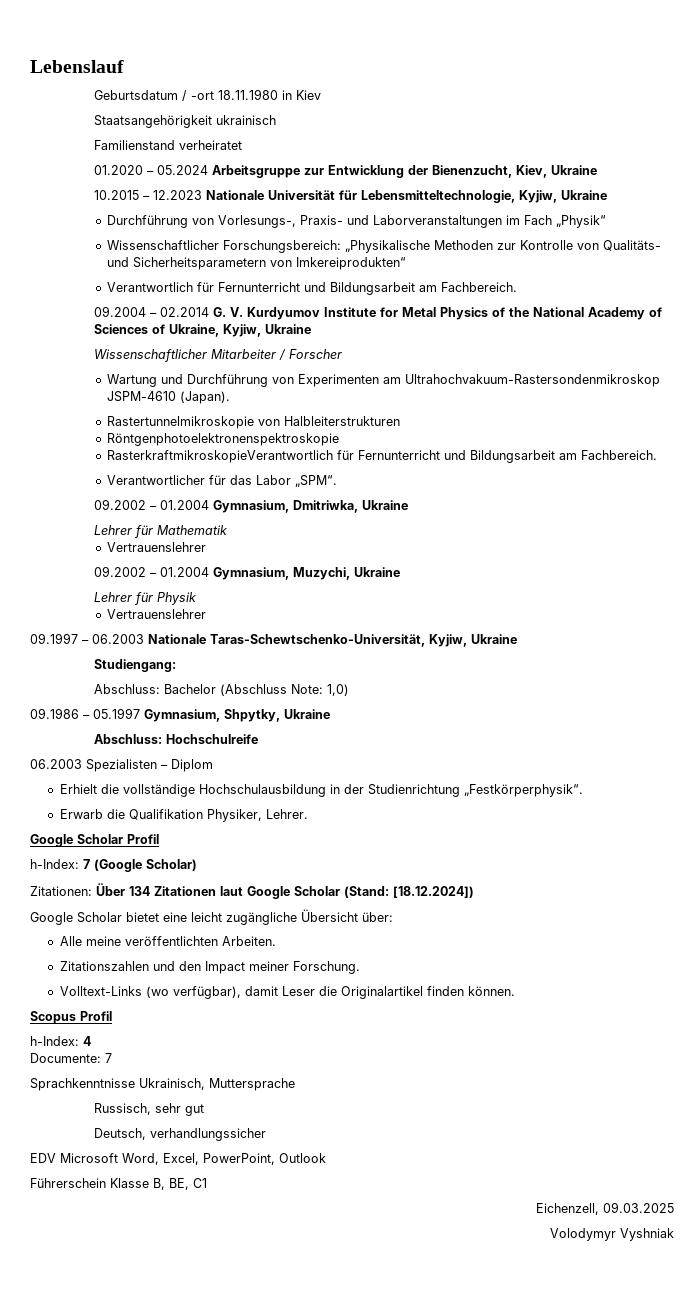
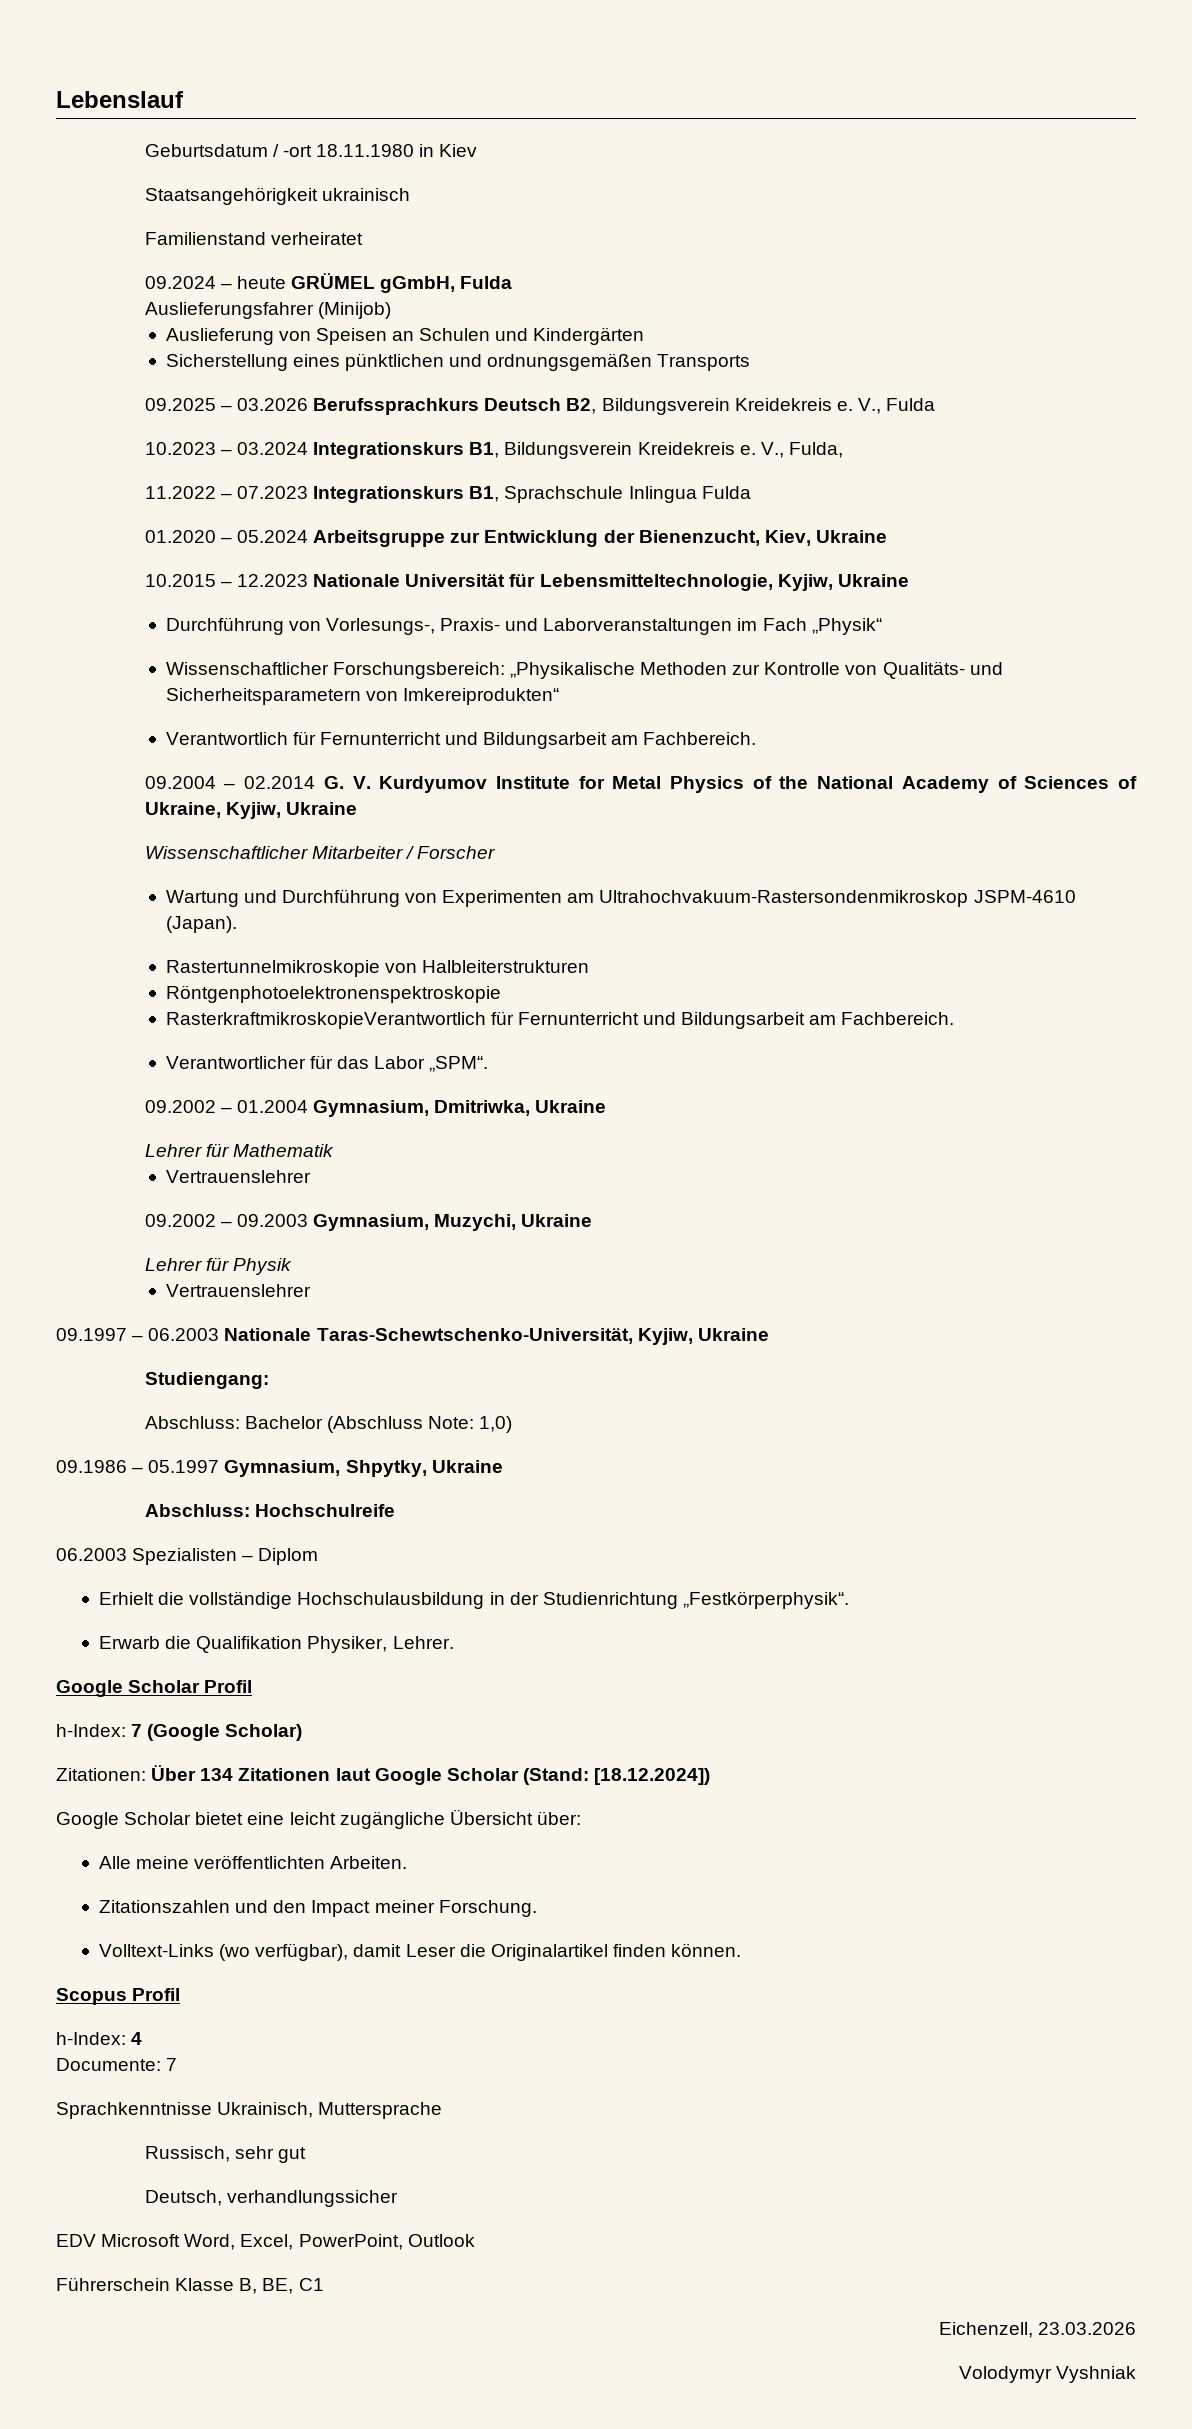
+ 09.2024 – heute GRÜMEL gGmbH, Fulda
+ Auslieferungsfahrer (Minijob)
+ Auslieferung von Speisen an Schulen und Kindergärten
+ Sicherstellung eines pünktlichen und ordnungsgemäßen Transports
+ 09.2025 – 03.2026 Berufssprachkurs Deutsch B2, Bildungsverein Kreidekreis e. V., Fulda
+ 10.2023 – 03.2024 Integrationskurs B1, Bildungsverein Kreidekreis e. V., Fulda,
+ 11.2022 – 07.2023 Integrationskurs B1, Sprachschule Inlingua Fulda
- 09.2002 – 01.2004 Gymnasium, Muzychi, Ukraine
+ 09.2002 – 09.2003 Gymnasium, Muzychi, Ukraine
- Eichenzell, 09.03.2025
+ Eichenzell, 23.03.2026

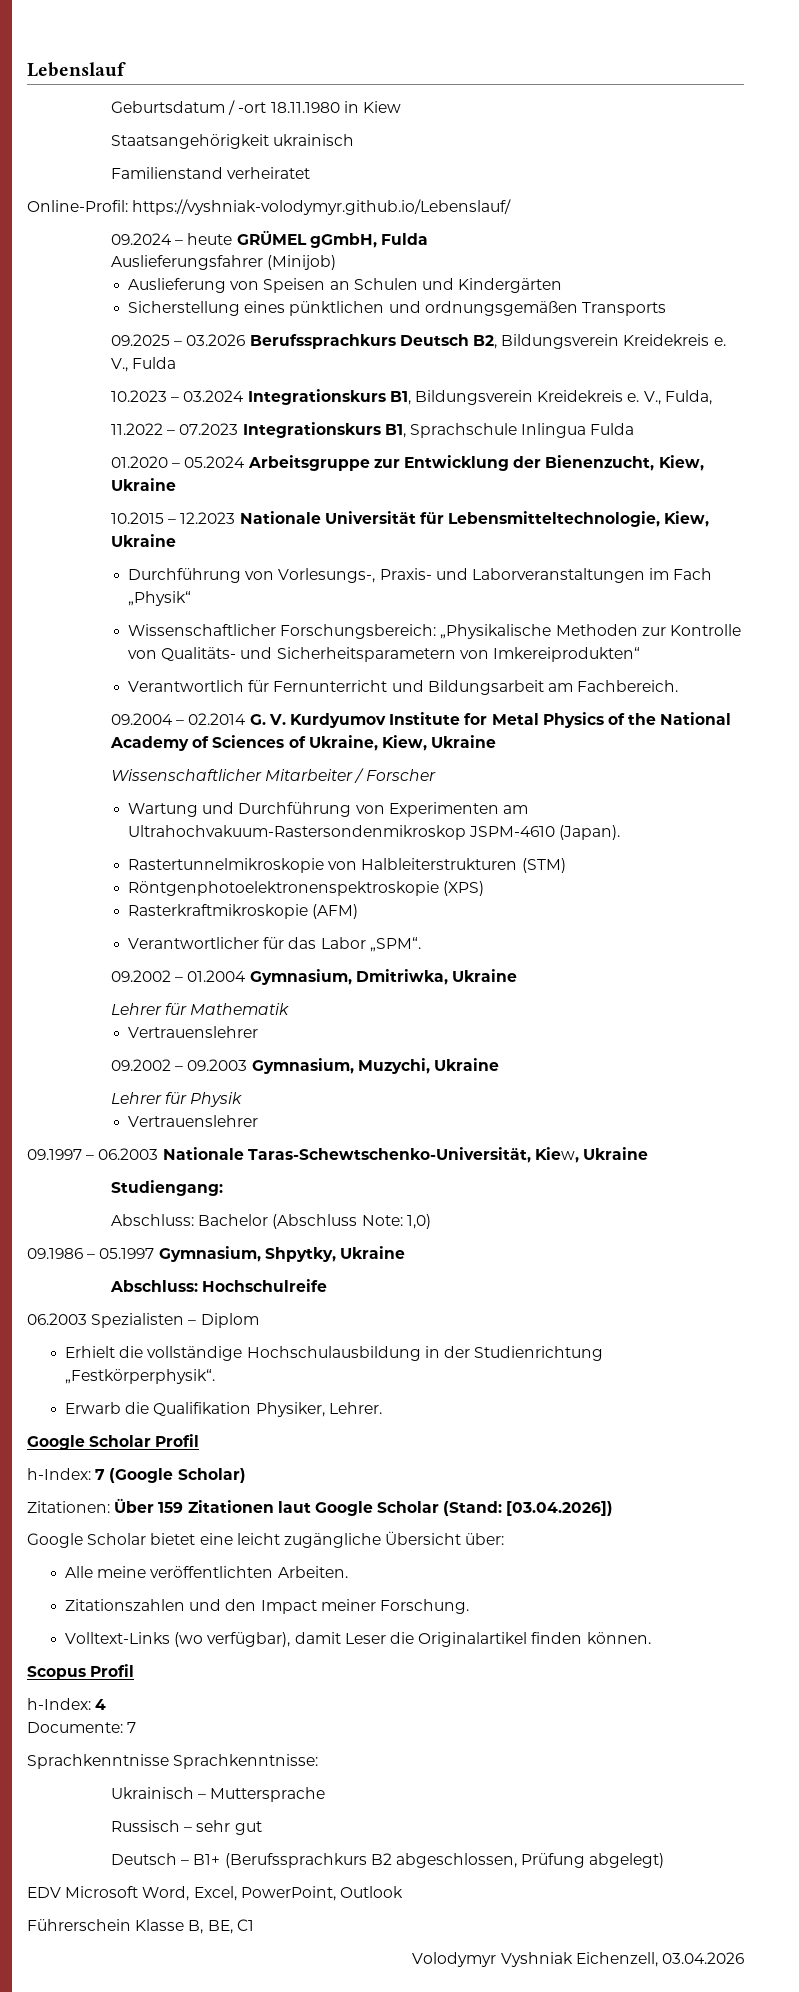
- Geburtsdatum / -ort 18.11.1980 in Kiev
+ Geburtsdatum / -ort 18.11.1980 in Kiew
+ Online-Profil: https://vyshniak-volodymyr.github.io/Lebenslauf/
- 01.2020 – 05.2024 Arbeitsgruppe zur Entwicklung der Bienenzucht, Kiev, Ukraine
+ 01.2020 – 05.2024 Arbeitsgruppe zur Entwicklung der Bienenzucht, Kiew, Ukraine
- 10.2015 – 12.2023 Nationale Universität für Lebensmitteltechnologie, Kyjiw, Ukraine
+ 10.2015 – 12.2023 Nationale Universität für Lebensmitteltechnologie, Kiew, Ukraine
- 09.2004 – 02.2014 G. V. Kurdyumov Institute for Metal Physics of the National Academy of Sciences of Ukraine, Kyjiw, Ukraine
+ 09.2004 – 02.2014 G. V. Kurdyumov Institute for Metal Physics of the National Academy of Sciences of Ukraine, Kiew, Ukraine
- Rastertunnelmikroskopie von Halbleiterstrukturen
+ Rastertunnelmikroskopie von Halbleiterstrukturen (STM)
- Röntgenphotoelektronenspektroskopie
- RasterkraftmikroskopieVerantwortlich für Fernunterricht und Bildungsarbeit am Fachbereich.
+ Röntgenphotoelektronenspektroskopie (XPS)
+ Rasterkraftmikroskopie (AFM)
- 09.1997 – 06.2003 Nationale Taras-Schewtschenko-Universität, Kyjiw, Ukraine
+ 09.1997 – 06.2003 Nationale Taras-Schewtschenko-Universität, Kiew, Ukraine
- Zitationen: Über 134 Zitationen laut Google Scholar (Stand: [18.12.2024])
+ Zitationen: Über 159 Zitationen laut Google Scholar (Stand: [03.04.2026])
- Sprachkenntnisse Ukrainisch, Muttersprache
+ Sprachkenntnisse Sprachkenntnisse:
+ Ukrainisch – Muttersprache
- Russisch, sehr gut
+ Russisch – sehr gut
- Deutsch, verhandlungssicher
+ Deutsch – B1+ (Berufssprachkurs B2 abgeschlossen, Prüfung abgelegt)
- Eichenzell, 23.03.2026
- Volodymyr Vyshniak
+ Volodymyr Vyshniak Eichenzell, 03.04.2026

